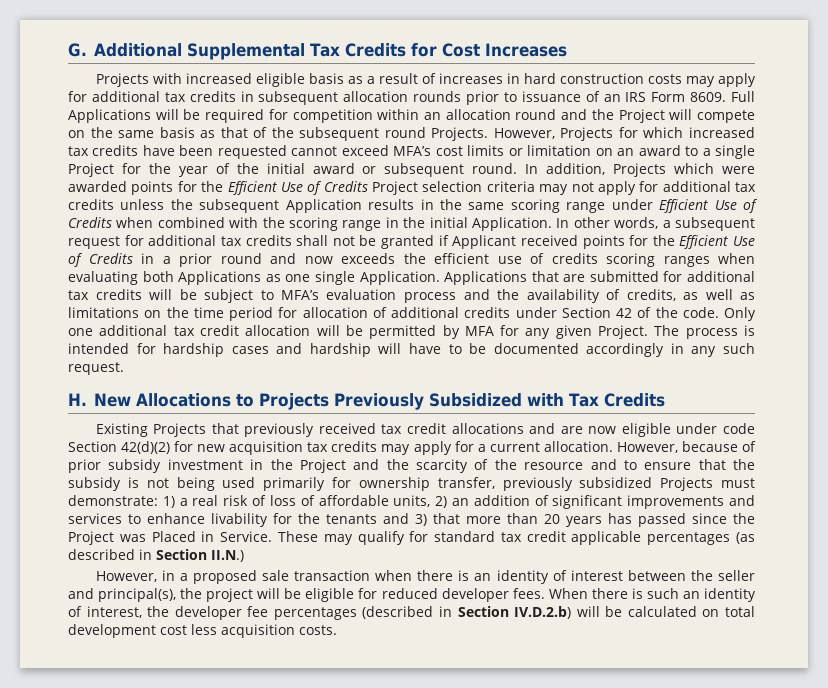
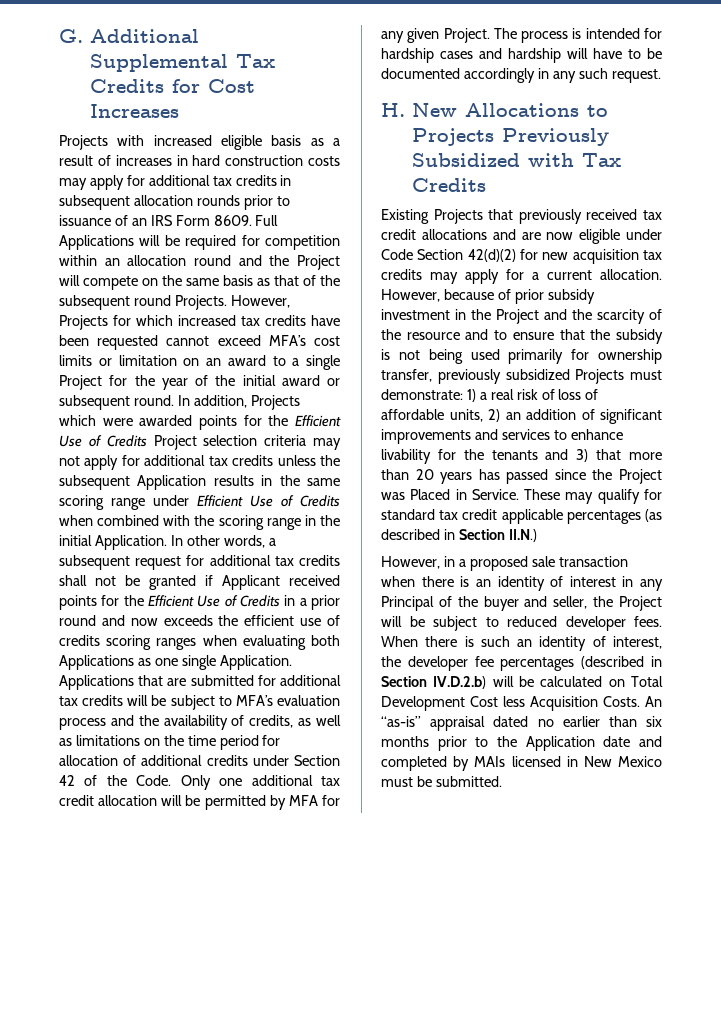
- Applications that are submitted for additional tax credits will be subject to MFA’s evaluation process and the availability of credits, as well as limitations on the time period for allocation of additional credits under Section 42 of the code.
+ Applications that are submitted for additional tax credits will be subject to MFA’s evaluation process and the availability of credits, as well as limitations on the time period for allocation of additional credits under Section 42 of the Code.
- Existing Projects that previously received tax credit allocations and are now eligible under code Section 42(d)(2) for new acquisition tax credits may apply for a current allocation.
+ Existing Projects that previously received tax credit allocations and are now eligible under Code Section 42(d)(2) for new acquisition tax credits may apply for a current allocation.
- However, in a proposed sale transaction when there is an identity of interest between the seller and principal(s), the project will be eligible for reduced developer fees.
+ However, in a proposed sale transaction when there is an identity of interest in any Principal of the buyer and seller, the Project will be subject to reduced developer fees.
- When there is such an identity of interest, the developer fee percentages (described in Section IV.D.2.b) will be calculated on total development cost less acquisition costs.
+ When there is such an identity of interest, the developer fee percentages (described in Section IV.D.2.b) will be calculated on Total Development Cost less Acquisition Costs. An “as-is” appraisal dated no earlier than six months prior to the Application date and completed by MAIs licensed in New Mexico must be submitted.

